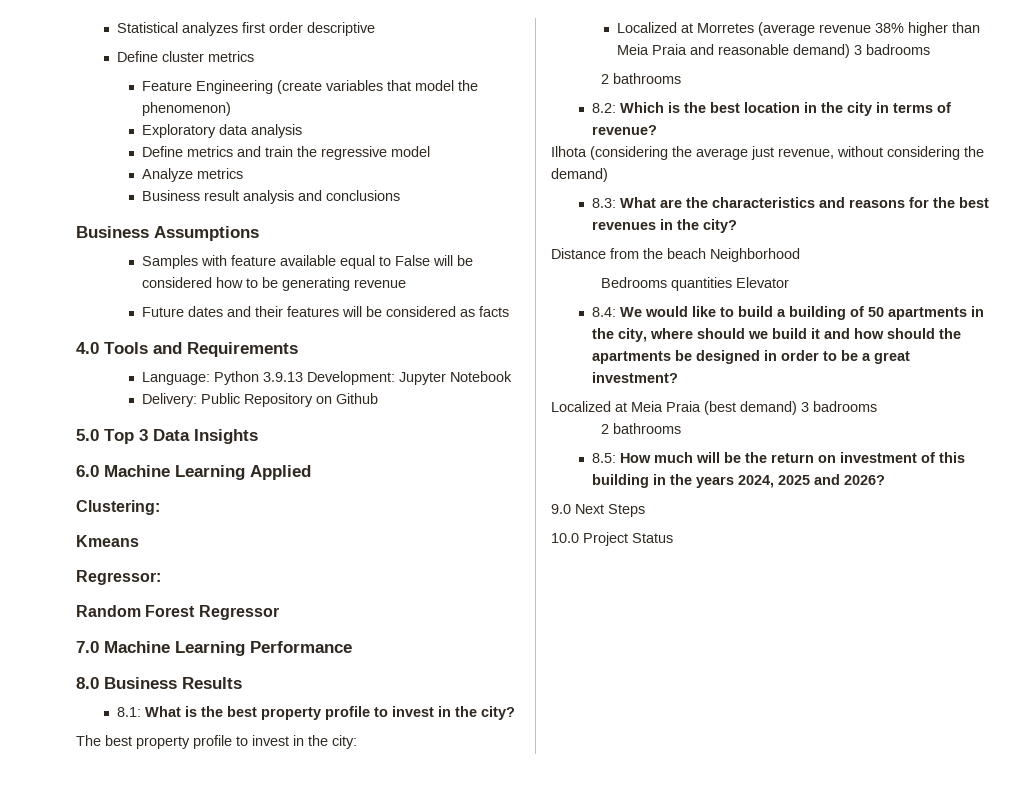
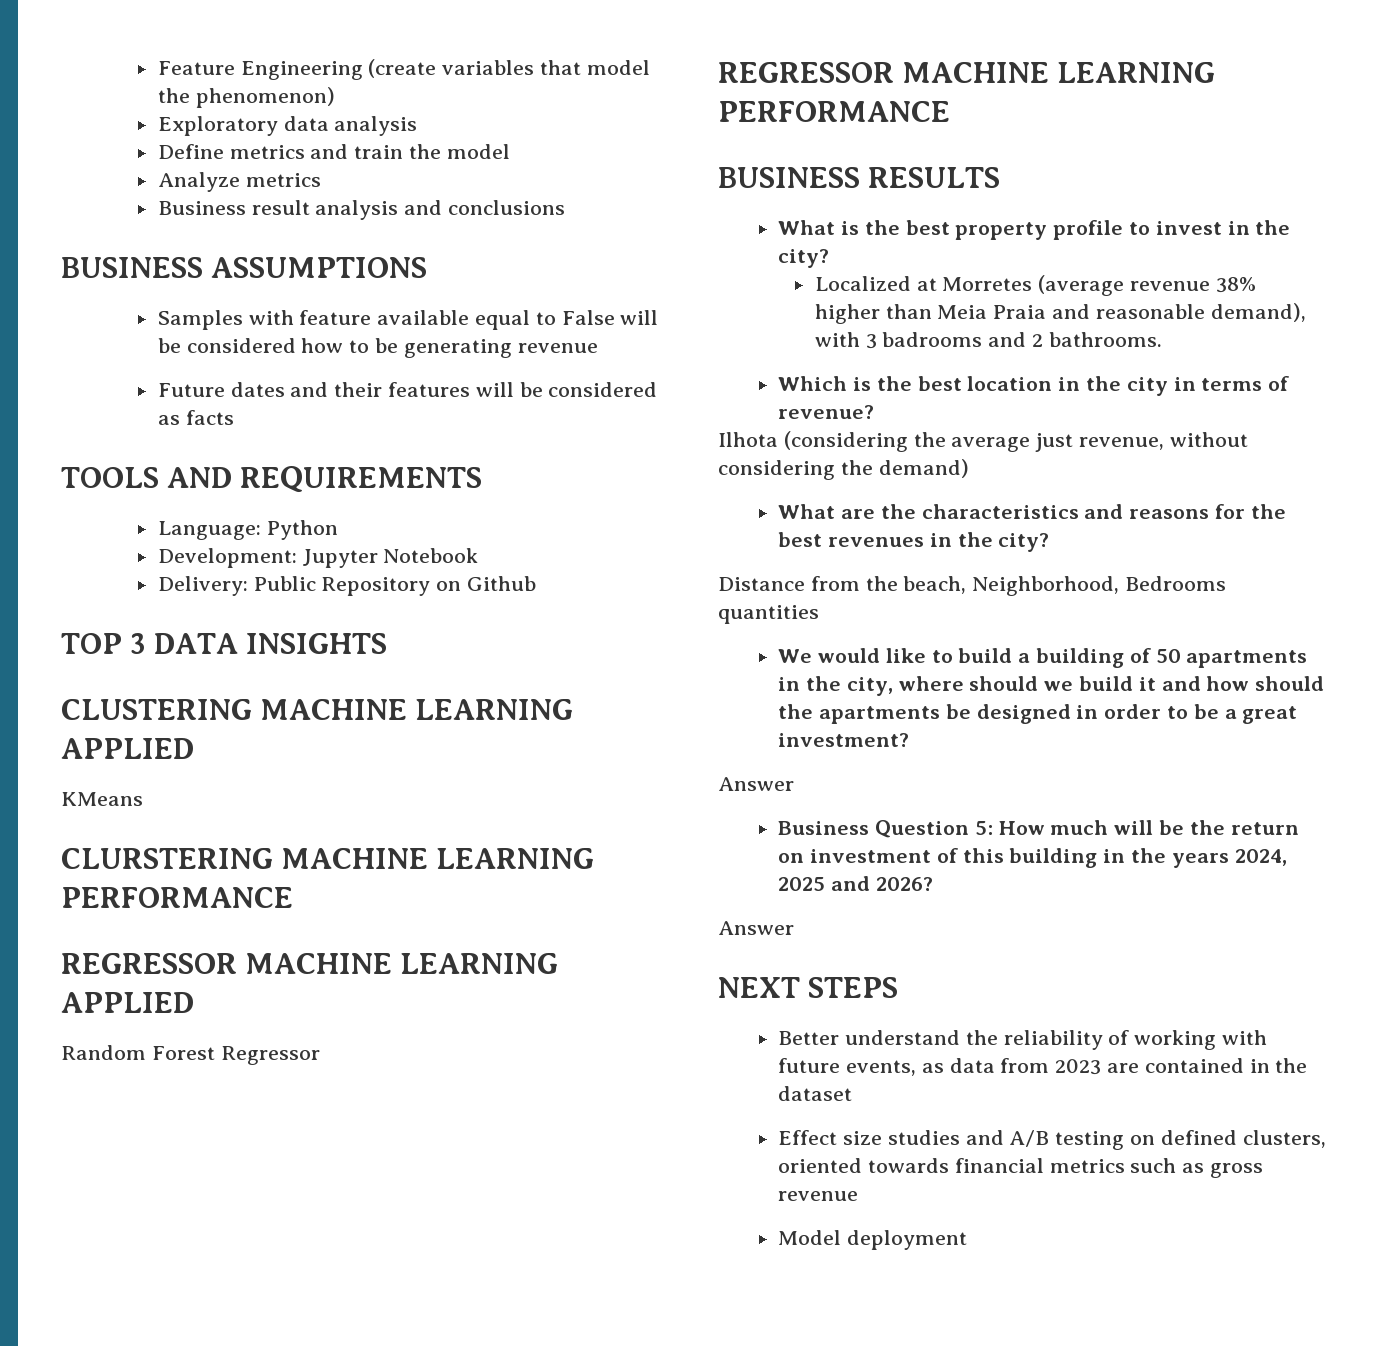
- Statistical analyzes first order descriptive
- Define cluster metrics
- Define metrics and train the regressive model
+ Define metrics and train the model
- Business Assumptions
+ BUSINESS ASSUMPTIONS
- 4.0 Tools and Requirements
+ TOOLS AND REQUIREMENTS
- Language: Python 3.9.13 Development: Jupyter Notebook
+ Language: Python
+ Development: Jupyter Notebook
- 5.0 Top 3 Data Insights
- 6.0 Machine Learning Applied
- Clustering:
- Kmeans
- Regressor:
+ TOP 3 DATA INSIGHTS
+ CLUSTERING MACHINE LEARNING APPLIED
+ KMeans
+ CLURSTERING MACHINE LEARNING PERFORMANCE
+ REGRESSOR MACHINE LEARNING APPLIED
  Random Forest Regressor
- 7.0 Machine Learning Performance
- 8.0 Business Results
- 8.1: What is the best property profile to invest in the city?
+ REGRESSOR MACHINE LEARNING PERFORMANCE
+ BUSINESS RESULTS
+ What is the best property profile to invest in the city?
- The best property profile to invest in the city:
- Localized at Morretes (average revenue 38% higher than Meia Praia and reasonable demand) 3 badrooms
- 2 bathrooms
- 8.2: Which is the best location in the city in terms of revenue?
+ Localized at Morretes (average revenue 38% higher than Meia Praia and reasonable demand), with 3 badrooms and 2 bathrooms.
+ Which is the best location in the city in terms of revenue?
- 8.3: What are the characteristics and reasons for the best revenues in the city?
+ What are the characteristics and reasons for the best revenues in the city?
- Distance from the beach Neighborhood
- Bedrooms quantities Elevator
- 8.4: We would like to build a building of 50 apartments in the city, where should we build it and how should the apartments be designed in order to be a great investment?
- Localized at Meia Praia (best demand) 3 badrooms
- 2 bathrooms
- 8.5: How much will be the return on investment of this building in the years 2024, 2025 and 2026?
- 9.0 Next Steps
- 10.0 Project Status
+ Distance from the beach, Neighborhood, Bedrooms quantities
+ We would like to build a building of 50 apartments in the city, where should we build it and how should the apartments be designed in order to be a great investment?
+ Answer
+ Business Question 5: How much will be the return on investment of this building in the years 2024, 2025 and 2026?
+ Answer
+ NEXT STEPS
+ Better understand the reliability of working with future events, as data from 2023 are contained in the dataset
+ Effect size studies and A/B testing on defined clusters, oriented towards financial metrics such as gross revenue
+ Model deployment

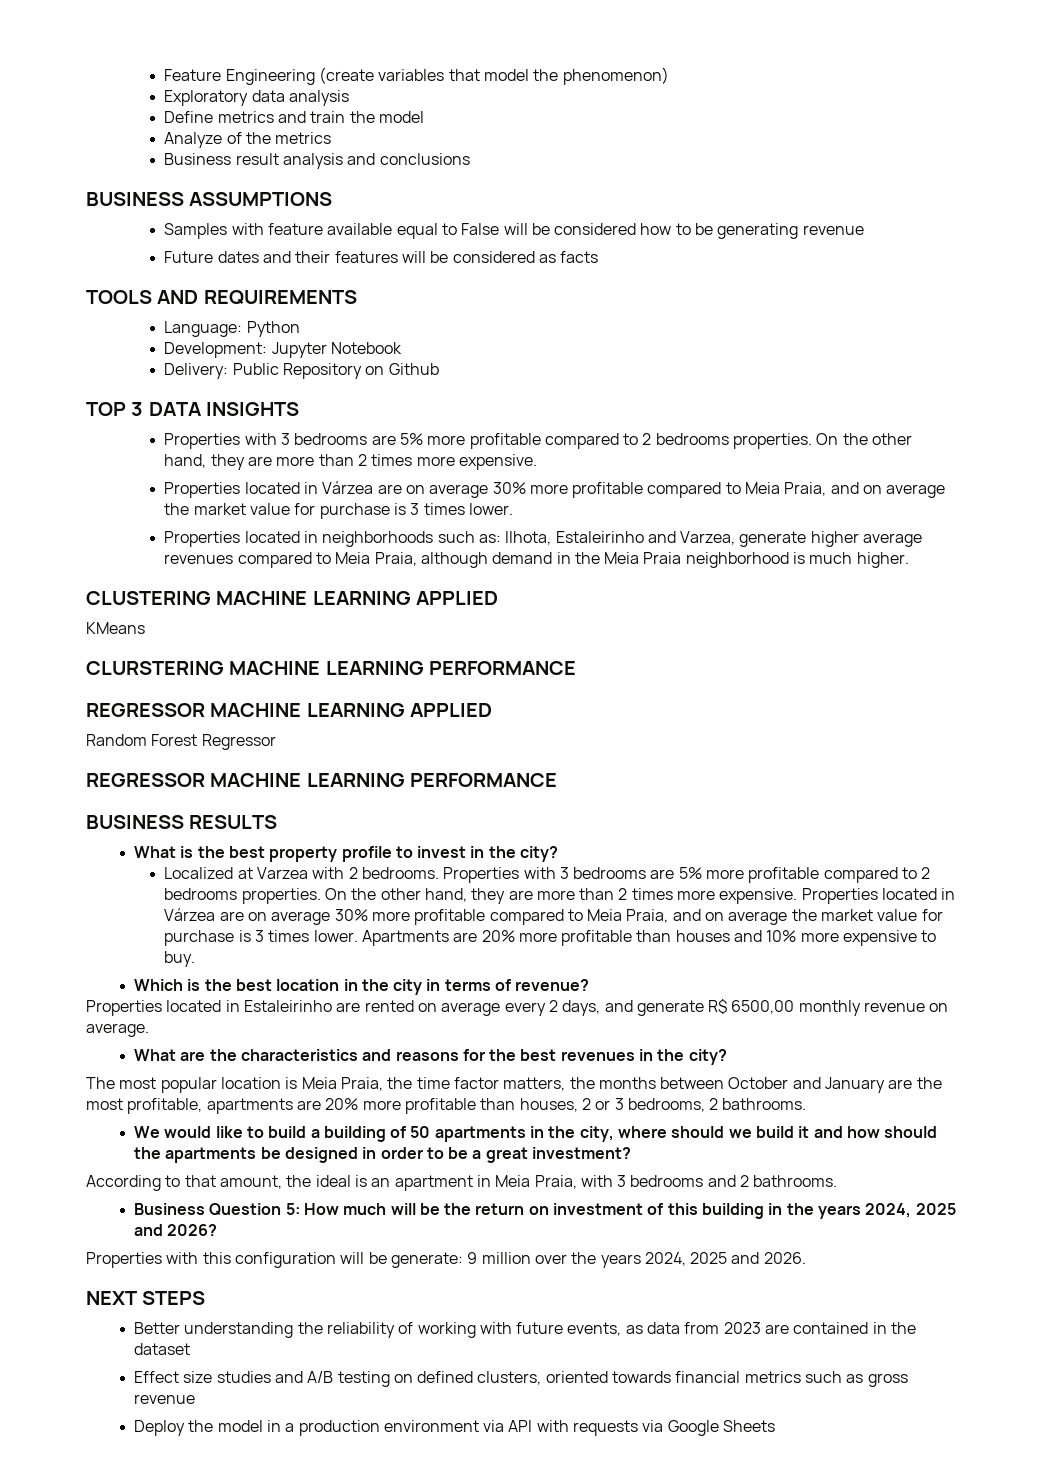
- Analyze metrics
+ Analyze of the metrics
  TOP 3 DATA INSIGHTS
+ Properties with 3 bedrooms are 5% more profitable compared to 2 bedrooms properties. On the other hand, they are more than 2 times more expensive.
+ Properties located in Várzea are on average 30% more profitable compared to Meia Praia, and on average the market value for purchase is 3 times lower.
+ Properties located in neighborhoods such as: Ilhota, Estaleirinho and Varzea, generate higher average revenues compared to Meia Praia, although demand in the Meia Praia neighborhood is much higher.
- Localized at Morretes (average revenue 38% higher than Meia Praia and reasonable demand), with 3 badrooms and 2 bathrooms.
+ Localized at Varzea with 2 bedrooms. Properties with 3 bedrooms are 5% more profitable compared to 2 bedrooms properties. On the other hand, they are more than 2 times more expensive. Properties located in Várzea are on average 30% more profitable compared to Meia Praia, and on average the market value for purchase is 3 times lower. Apartments are 20% more profitable than houses and 10% more expensive to buy.
- Ilhota (considering the average just revenue, without considering the demand)
+ Properties located in Estaleirinho are rented on average every 2 days, and generate R$ 6500,00 monthly revenue on average.
- Distance from the beach, Neighborhood, Bedrooms quantities
+ The most popular location is Meia Praia, the time factor matters, the months between October and January are the most profitable, apartments are 20% more profitable than houses, 2 or 3 bedrooms, 2 bathrooms.
  We would like to build a building of 50 apartments in the city, where should we build it and how should the apartments be designed in order to be a great investment?
- Answer
+ According to that amount, the ideal is an apartment in Meia Praia, with 3 bedrooms and 2 bathrooms.
  Business Question 5: How much will be the return on investment of this building in the years 2024, 2025 and 2026?
- Answer
+ Properties with this configuration will be generate: 9 million over the years 2024, 2025 and 2026.
- Better understand the reliability of working with future events, as data from 2023 are contained in the dataset
+ Better understanding the reliability of working with future events, as data from 2023 are contained in the dataset
- Model deployment
+ Deploy the model in a production environment via API with requests via Google Sheets

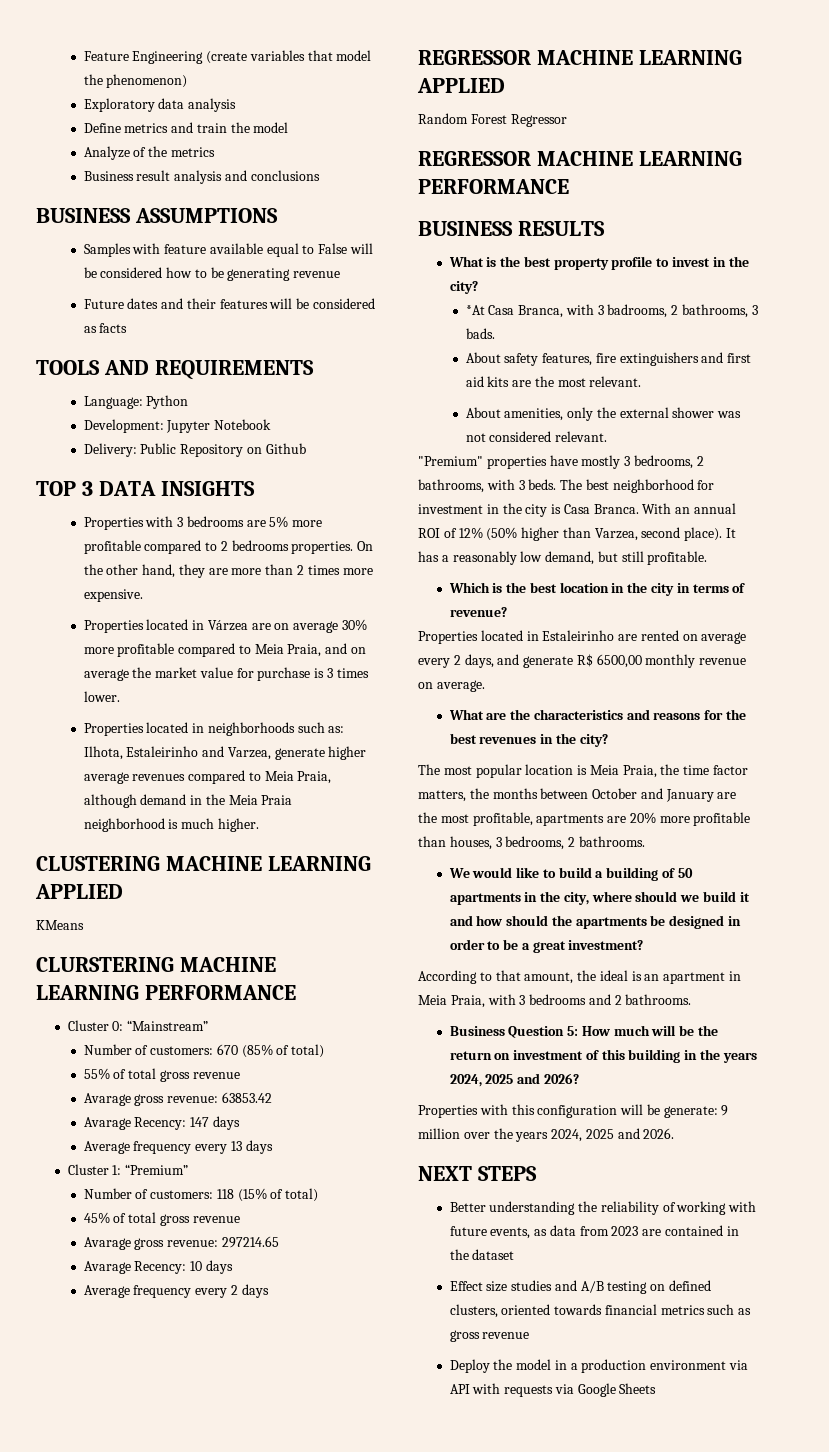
+ Cluster 0: “Mainstream”
+ Number of customers: 670 (85% of total)
+ 55% of total gross revenue
+ Avarage gross revenue: 63853.42
+ Avarage Recency: 147 days
+ Average frequency every 13 days
+ Cluster 1: “Premium”
+ Number of customers: 118 (15% of total)
+ 45% of total gross revenue
+ Avarage gross revenue: 297214.65
+ Avarage Recency: 10 days
+ Average frequency every 2 days
- Localized at Varzea with 2 bedrooms. Properties with 3 bedrooms are 5% more profitable compared to 2 bedrooms properties. On the other hand, they are more than 2 times more expensive. Properties located in Várzea are on average 30% more profitable compared to Meia Praia, and on average the market value for purchase is 3 times lower. Apartments are 20% more profitable than houses and 10% more expensive to buy.
+ *At Casa Branca, with 3 badrooms, 2 bathrooms, 3 bads.
+ About safety features, fire extinguishers and first aid kits are the most relevant.
+ About amenities, only the external shower was not considered relevant.
+ "Premium" properties have mostly 3 bedrooms, 2 bathrooms, with 3 beds. The best neighborhood for investment in the city is Casa Branca. With an annual ROI of 12% (50% higher than Varzea, second place). It has a reasonably low demand, but still profitable.
- The most popular location is Meia Praia, the time factor matters, the months between October and January are the most profitable, apartments are 20% more profitable than houses, 2 or 3 bedrooms, 2 bathrooms.
+ The most popular location is Meia Praia, the time factor matters, the months between October and January are the most profitable, apartments are 20% more profitable than houses, 3 bedrooms, 2 bathrooms.

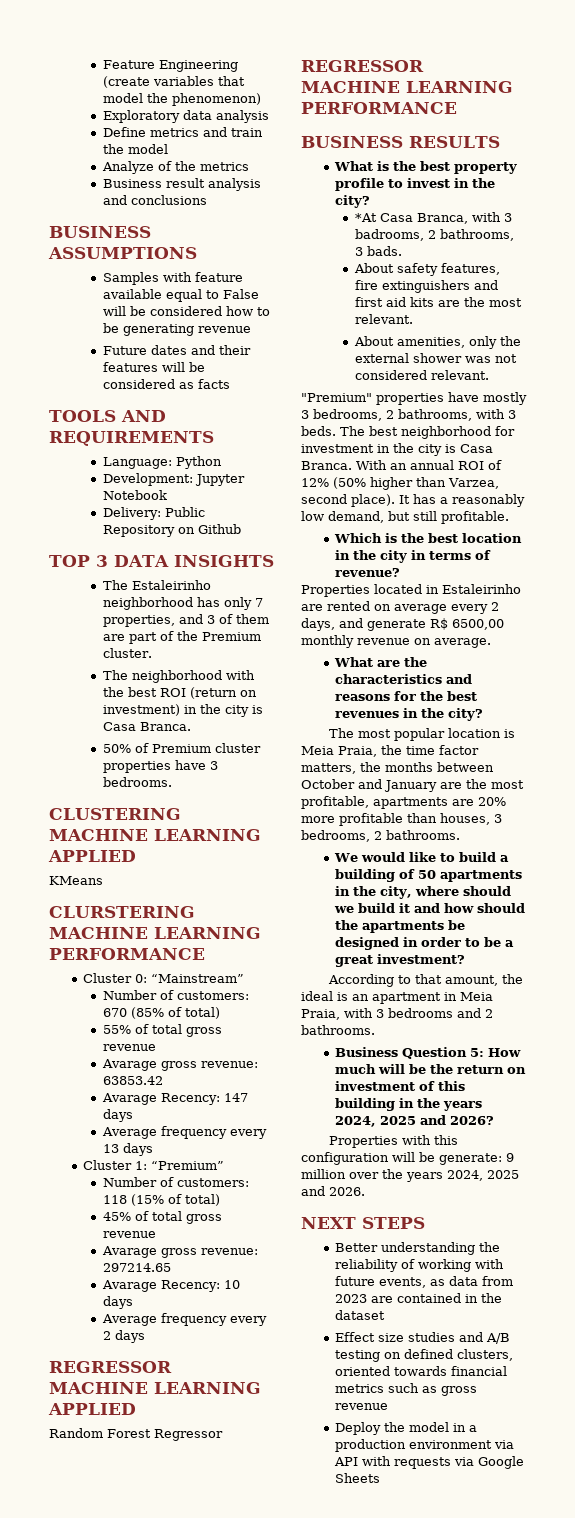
- Properties with 3 bedrooms are 5% more profitable compared to 2 bedrooms properties. On the other hand, they are more than 2 times more expensive.
- Properties located in Várzea are on average 30% more profitable compared to Meia Praia, and on average the market value for purchase is 3 times lower.
- Properties located in neighborhoods such as: Ilhota, Estaleirinho and Varzea, generate higher average revenues compared to Meia Praia, although demand in the Meia Praia neighborhood is much higher.
+ The Estaleirinho neighborhood has only 7 properties, and 3 of them are part of the Premium cluster.
+ The neighborhood with the best ROI (return on investment) in the city is Casa Branca.
+ 50% of Premium cluster properties have 3 bedrooms.

